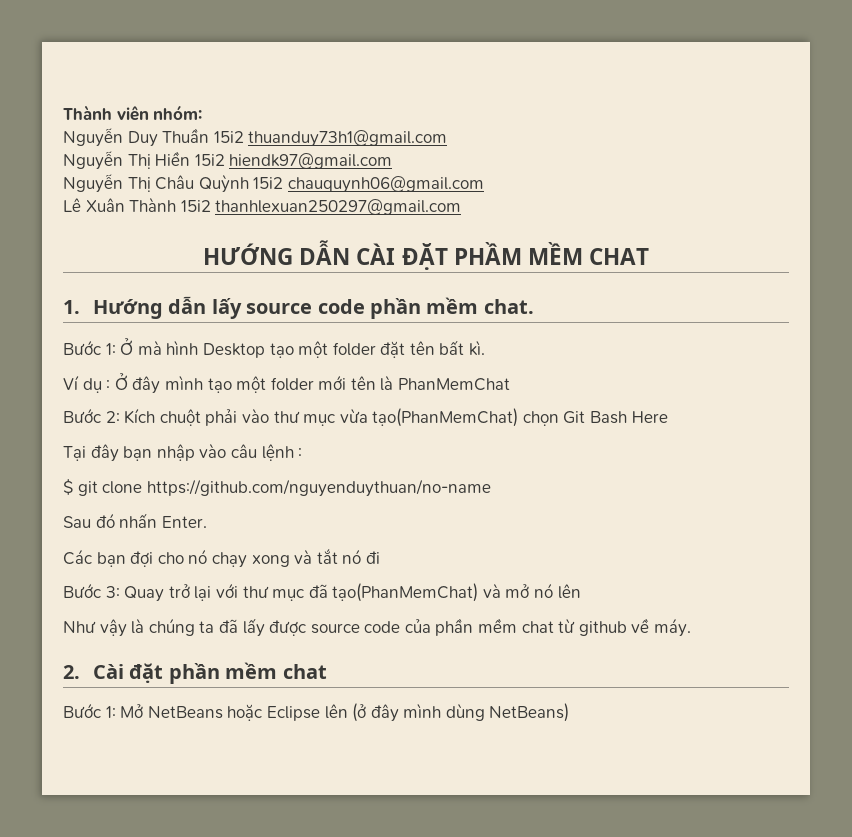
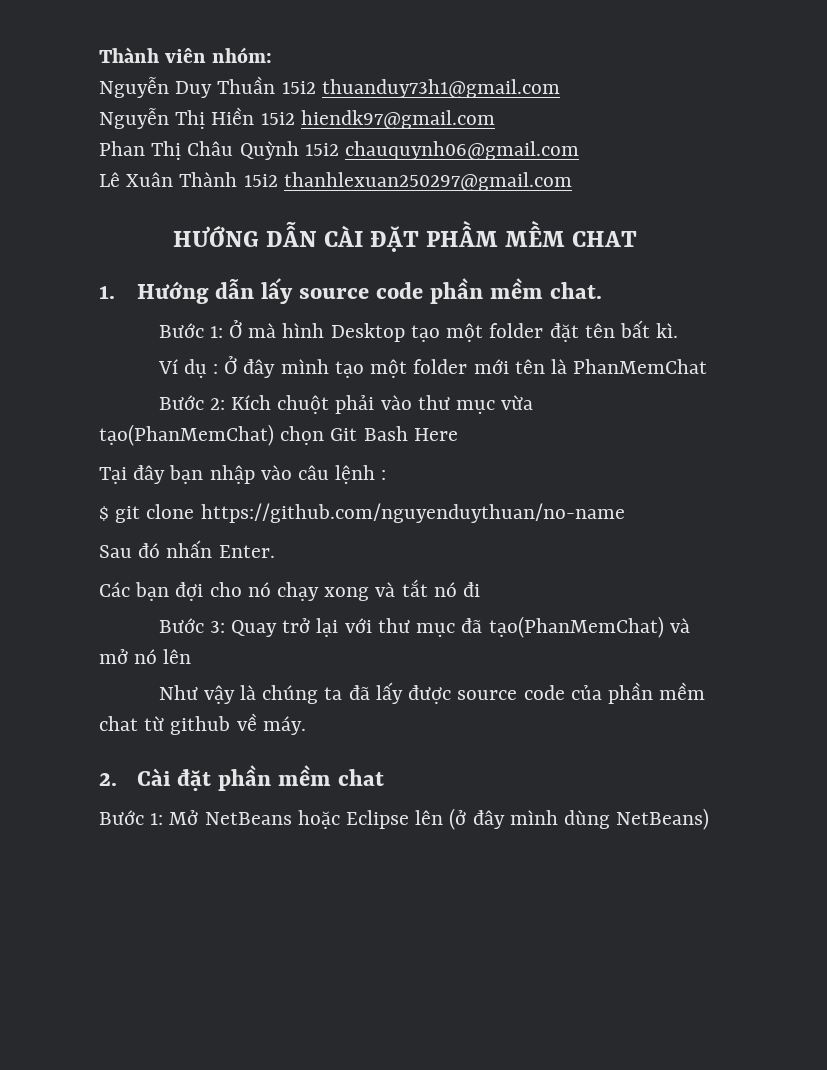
- Nguyễn Thị Châu Quỳnh 15i2 chauquynh06@gmail.com
+ Phan Thị Châu Quỳnh 15i2 chauquynh06@gmail.com

